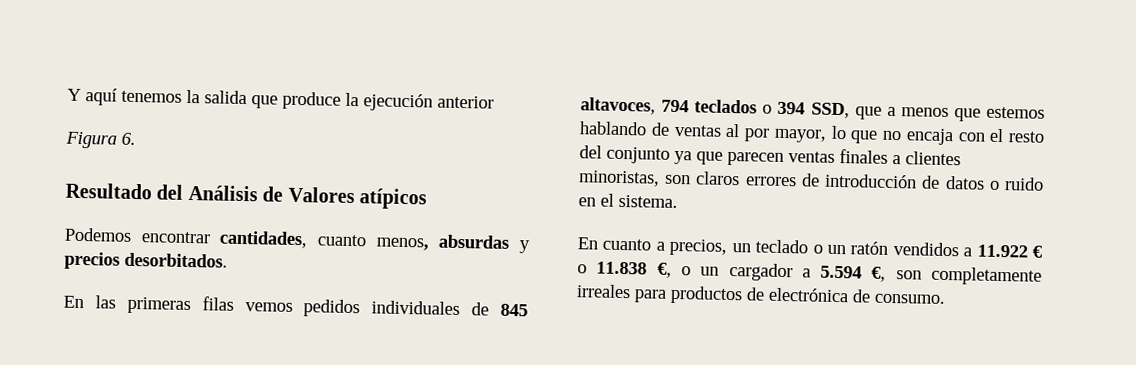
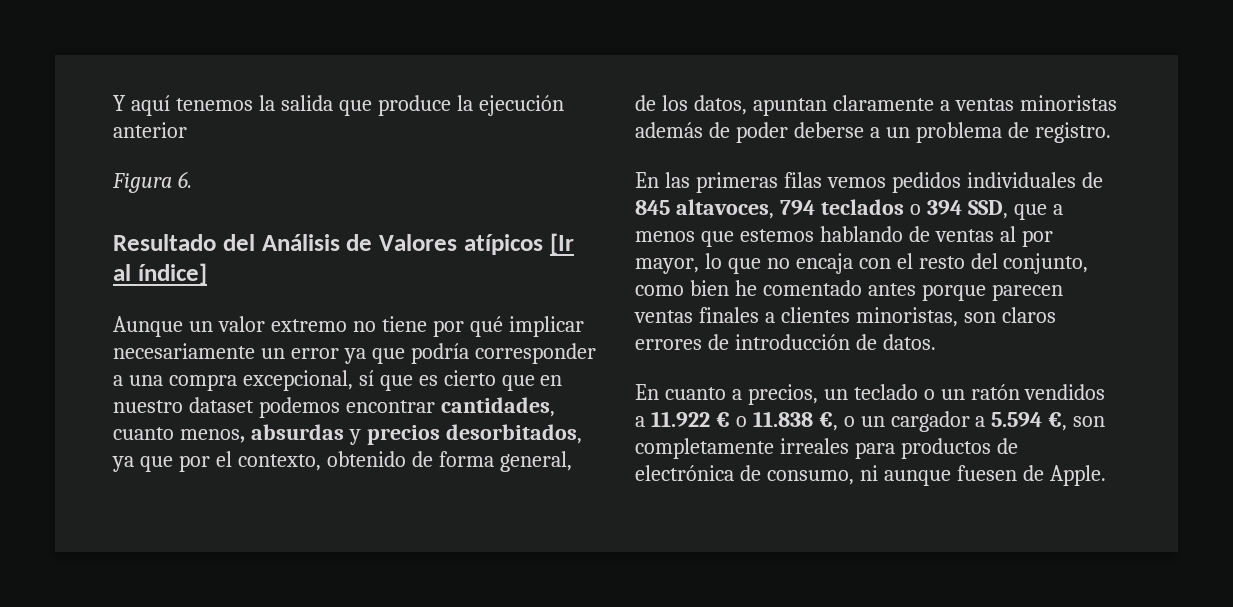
- Resultado del Análisis de Valores atípicos
- Podemos encontrar cantidades, cuanto menos, absurdas y precios desorbitados.
+ Resultado del Análisis de Valores atípicos [Ir al índice]
+ Aunque un valor extremo no tiene por qué implicar necesariamente un error ya que podría corresponder a una compra excepcional, sí que es cierto que en nuestro dataset podemos encontrar cantidades, cuanto menos, absurdas y precios desorbitados, ya que por el contexto, obtenido de forma general, de los datos, apuntan claramente a ventas minoristas además de poder deberse a un problema de registro.
- En las primeras filas vemos pedidos individuales de 845 altavoces, 794 teclados o 394 SSD, que a menos que estemos hablando de ventas al por mayor, lo que no encaja con el resto del conjunto ya que parecen ventas finales a clientes minoristas, son claros errores de introducción de datos o ruido en el sistema.
+ En las primeras filas vemos pedidos individuales de 845 altavoces, 794 teclados o 394 SSD, que a menos que estemos hablando de ventas al por mayor, lo que no encaja con el resto del conjunto, como bien he comentado antes porque parecen ventas finales a clientes minoristas, son claros errores de introducción de datos.
- En cuanto a precios, un teclado o un ratón vendidos a 11.922 € o 11.838 €, o un cargador a 5.594 €, son completamente irreales para productos de electrónica de consumo.
+ En cuanto a precios, un teclado o un ratón vendidos a 11.922 € o 11.838 €, o un cargador a 5.594 €, son completamente irreales para productos de electrónica de consumo, ni aunque fuesen de Apple.

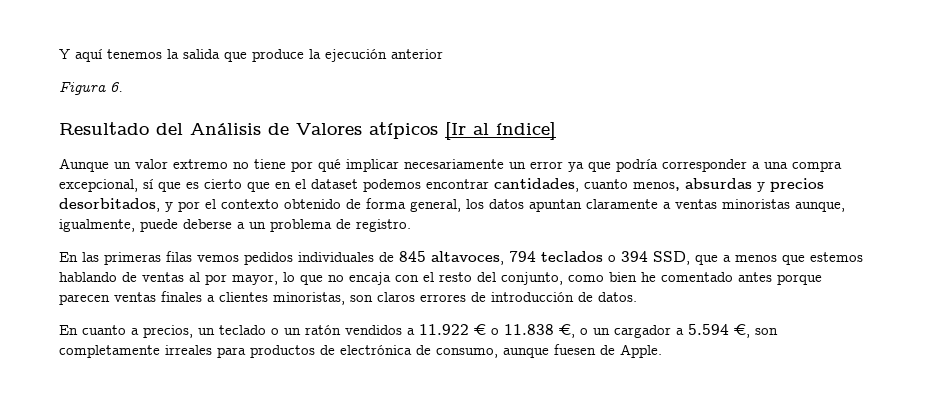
- Aunque un valor extremo no tiene por qué implicar necesariamente un error ya que podría corresponder a una compra excepcional, sí que es cierto que en nuestro dataset podemos encontrar cantidades, cuanto menos, absurdas y precios desorbitados, ya que por el contexto, obtenido de forma general, de los datos, apuntan claramente a ventas minoristas además de poder deberse a un problema de registro.
+ Aunque un valor extremo no tiene por qué implicar necesariamente un error ya que podría corresponder a una compra excepcional, sí que es cierto que en el dataset podemos encontrar cantidades, cuanto menos, absurdas y precios desorbitados, y por el contexto obtenido de forma general, los datos apuntan claramente a ventas minoristas aunque, igualmente, puede deberse a un problema de registro.
- En cuanto a precios, un teclado o un ratón vendidos a 11.922 € o 11.838 €, o un cargador a 5.594 €, son completamente irreales para productos de electrónica de consumo, ni aunque fuesen de Apple.
+ En cuanto a precios, un teclado o un ratón vendidos a 11.922 € o 11.838 €, o un cargador a 5.594 €, son completamente irreales para productos de electrónica de consumo, aunque fuesen de Apple.

